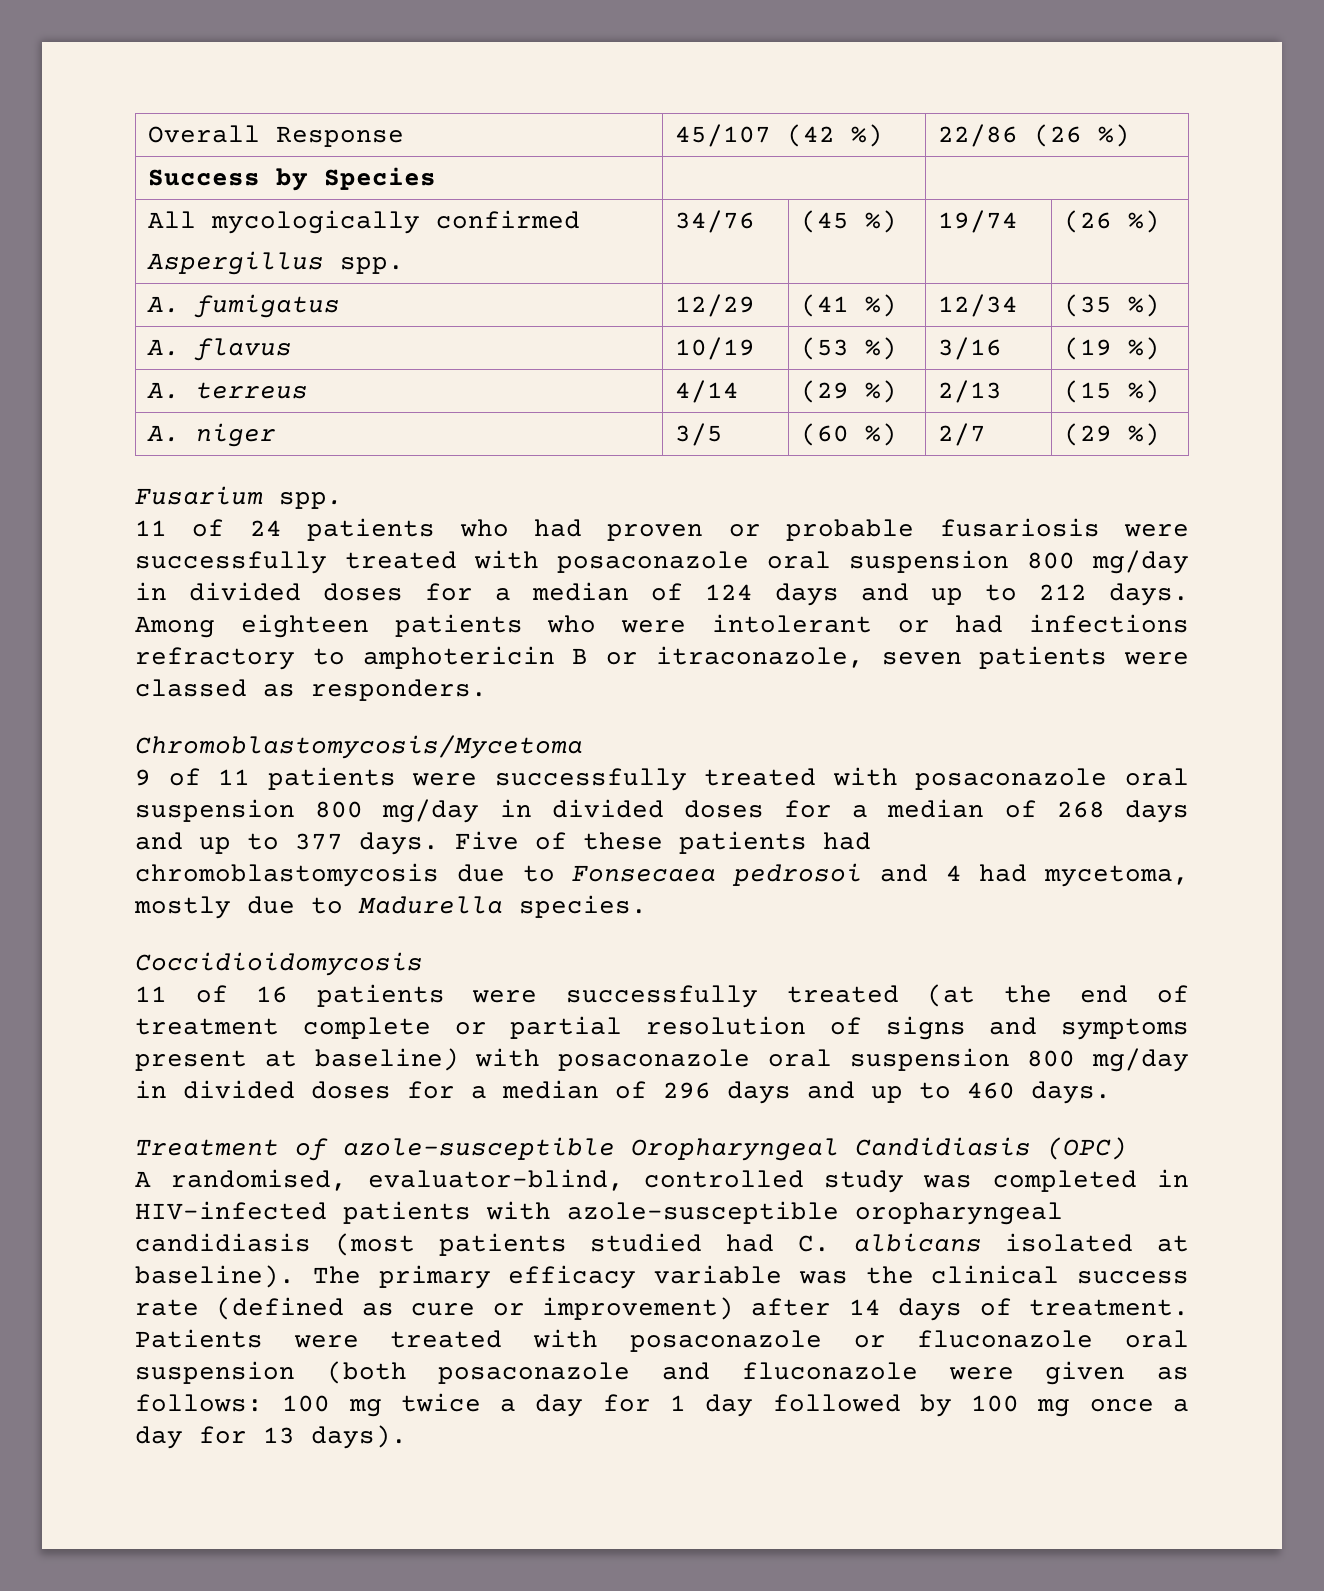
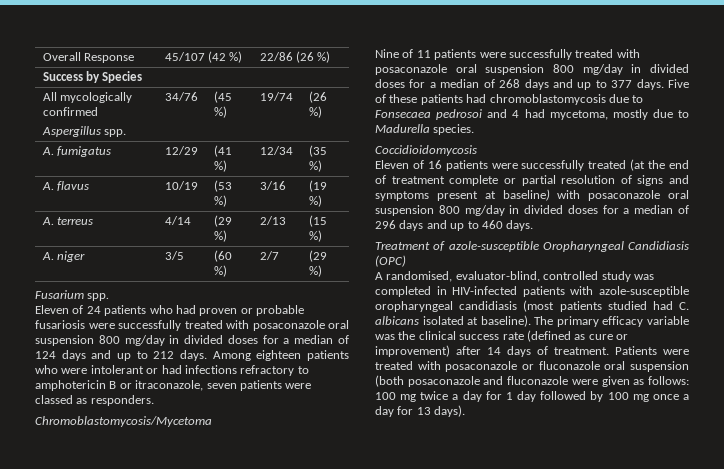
- 11 of 24 patients who had proven or probable fusariosis were successfully treated with posaconazole oral suspension 800 mg/day in divided doses for a median of 124 days and up to 212 days.
+ Eleven of 24 patients who had proven or probable fusariosis were successfully treated with posaconazole oral suspension 800 mg/day in divided doses for a median of 124 days and up to 212 days.
- 9 of 11 patients were successfully treated with posaconazole oral suspension 800 mg/day in divided doses for a median of 268 days and up to 377 days.
+ Nine of 11 patients were successfully treated with posaconazole oral suspension 800 mg/day in divided doses for a median of 268 days and up to 377 days.
- 11 of 16 patients were successfully treated (at the end of treatment complete or partial resolution of signs and symptoms present at baseline) with posaconazole oral suspension 800 mg/day in divided doses for a median of 296 days and up to 460 days.
+ Eleven of 16 patients were successfully treated (at the end of treatment complete or partial resolution of signs and symptoms present at baseline) with posaconazole oral suspension 800 mg/day in divided doses for a median of 296 days and up to 460 days.

